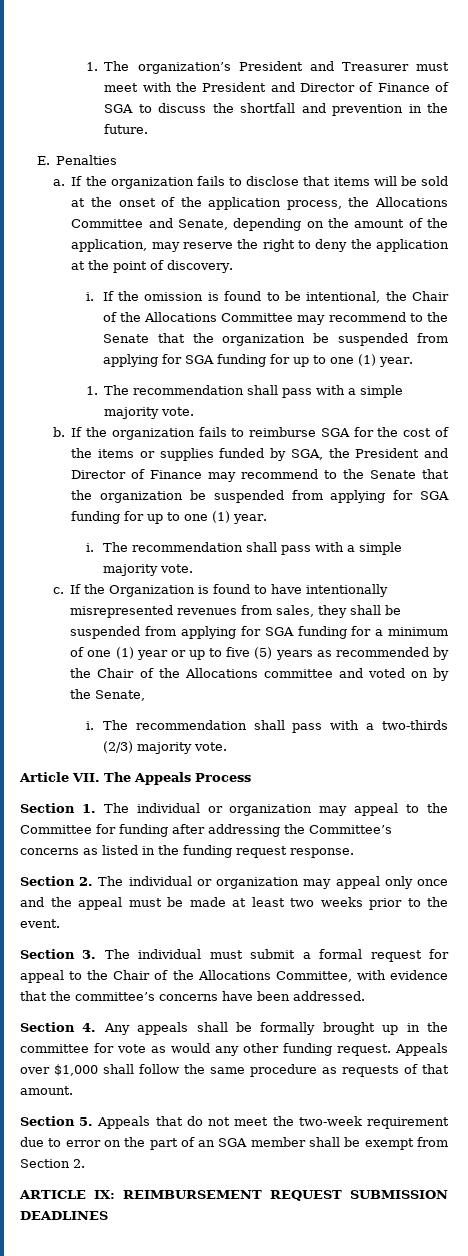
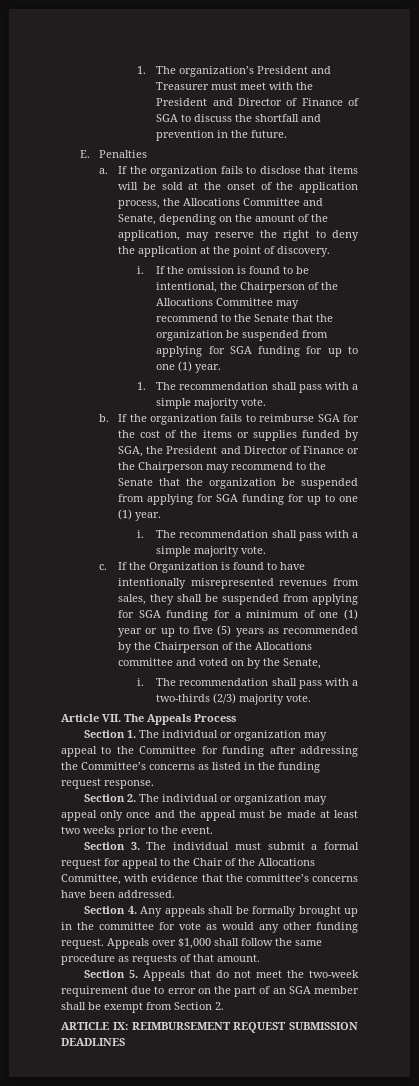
- If the omission is found to be intentional, the Chair of the Allocations Committee may recommend to the Senate that the organization be suspended from applying for SGA funding for up to one (1) year.
+ If the omission is found to be intentional, the Chairperson of the Allocations Committee may recommend to the Senate that the organization be suspended from applying for SGA funding for up to one (1) year.
- If the organization fails to reimburse SGA for the cost of the items or supplies funded by SGA, the President and Director of Finance may recommend to the Senate that the organization be suspended from applying for SGA funding for up to one (1) year.
+ If the organization fails to reimburse SGA for the cost of the items or supplies funded by SGA, the President and Director of Finance or the Chairperson may recommend to the Senate that the organization be suspended from applying for SGA funding for up to one (1) year.
- If the Organization is found to have intentionally misrepresented revenues from sales, they shall be suspended from applying for SGA funding for a minimum of one (1) year or up to five (5) years as recommended by the Chair of the Allocations committee and voted on by the Senate,
+ If the Organization is found to have intentionally misrepresented revenues from sales, they shall be suspended from applying for SGA funding for a minimum of one (1) year or up to five (5) years as recommended by the Chairperson of the Allocations committee and voted on by the Senate,

